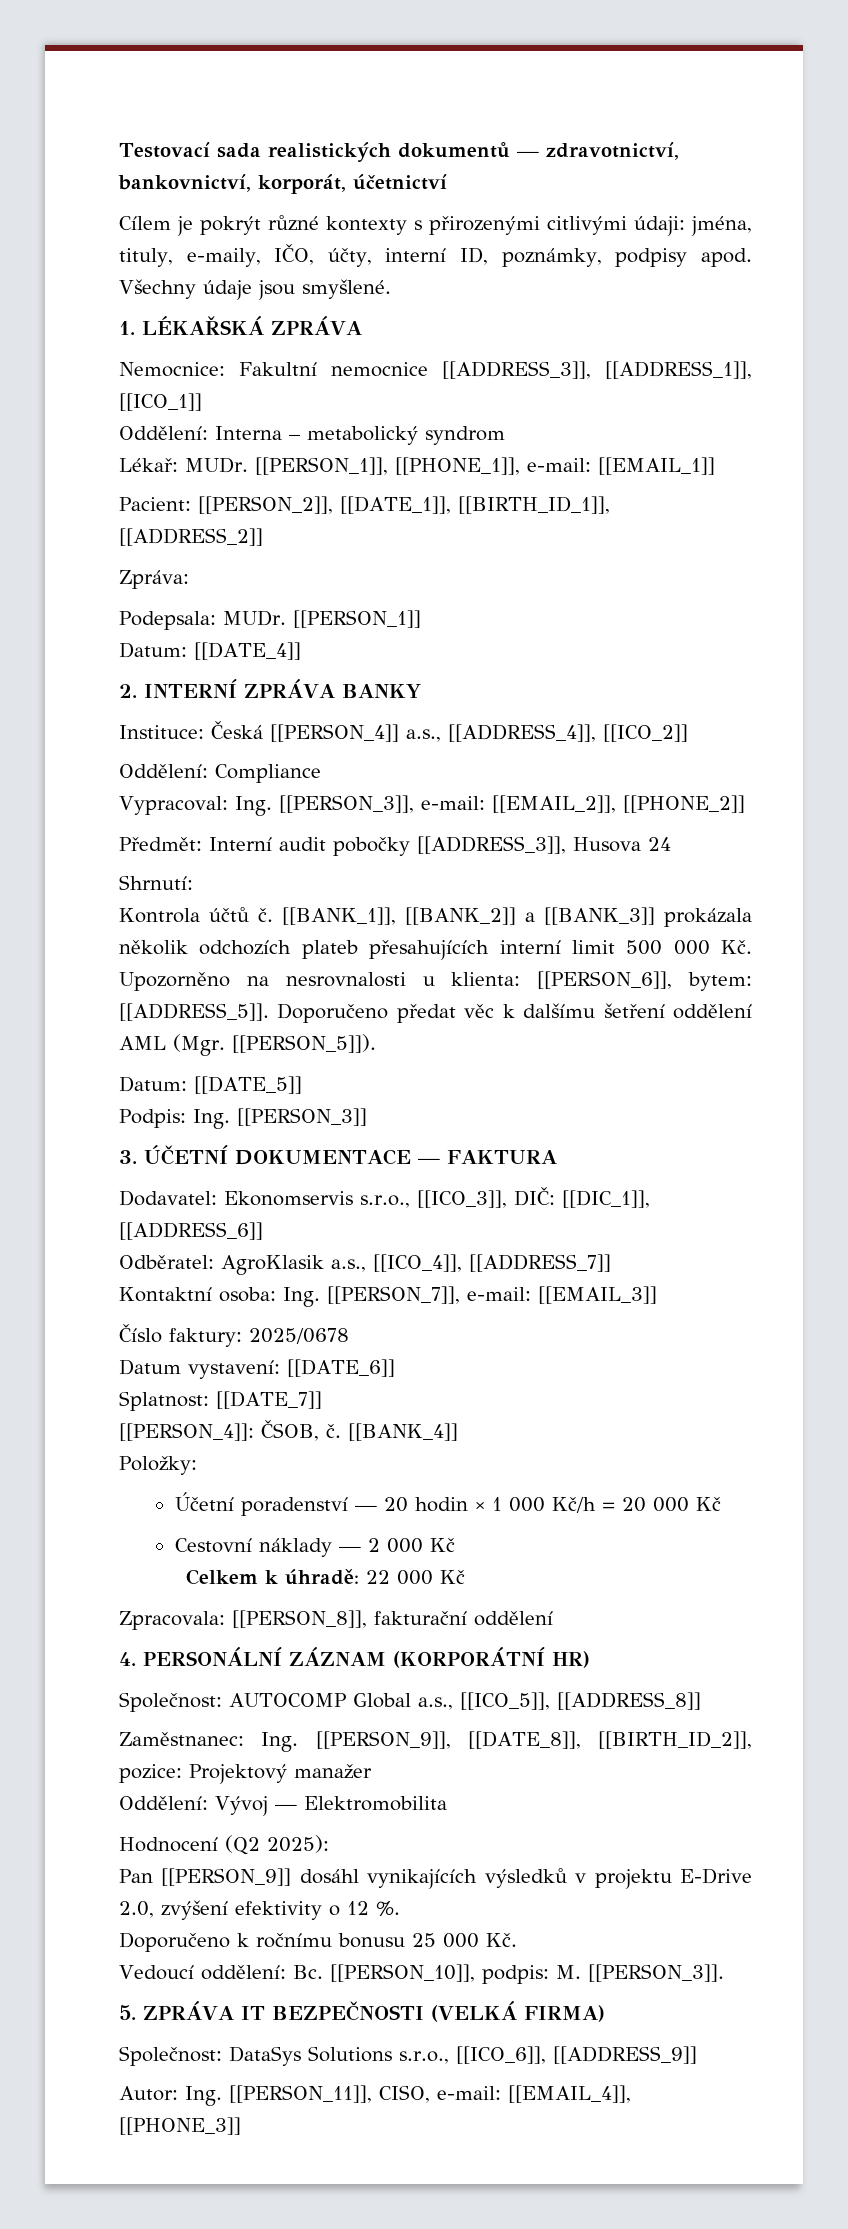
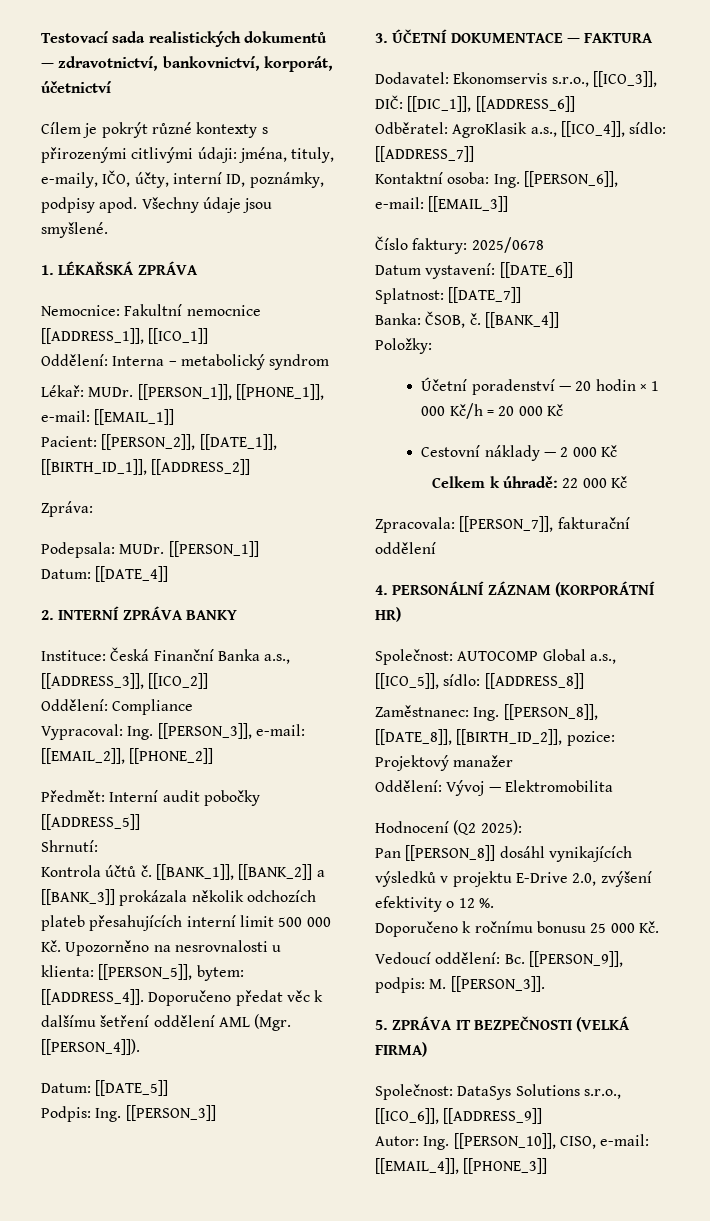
- Nemocnice: Fakultní nemocnice [[ADDRESS_3]], [[ADDRESS_1]], [[ICO_1]]
+ Nemocnice: Fakultní nemocnice [[ADDRESS_1]], [[ICO_1]]
- Instituce: Česká [[PERSON_4]] a.s., [[ADDRESS_4]], [[ICO_2]]
+ Instituce: Česká Finanční Banka a.s., [[ADDRESS_3]], [[ICO_2]]
- Předmět: Interní audit pobočky [[ADDRESS_3]], Husova 24
+ Předmět: Interní audit pobočky [[ADDRESS_5]]
- [[BANK_1]], [[BANK_2]] a [[BANK_3]] prokázala několik odchozích plateb přesahujících interní limit 500 000 Kč. Upozorněno na nesrovnalosti u klienta: [[PERSON_6]], bytem: [[ADDRESS_5]].
+ [[BANK_1]], [[BANK_2]] a [[BANK_3]] prokázala několik odchozích plateb přesahujících interní limit 500 000 Kč. Upozorněno na nesrovnalosti u klienta: [[PERSON_5]], bytem: [[ADDRESS_4]].
- Doporučeno předat věc k dalšímu šetření oddělení AML (Mgr. [[PERSON_5]]).
+ Doporučeno předat věc k dalšímu šetření oddělení AML (Mgr. [[PERSON_4]]).
- Odběratel: AgroKlasik a.s., [[ICO_4]], [[ADDRESS_7]]
+ Odběratel: AgroKlasik a.s., [[ICO_4]], sídlo: [[ADDRESS_7]]
- Kontaktní osoba: Ing. [[PERSON_7]], e-mail: [[EMAIL_3]]
+ Kontaktní osoba: Ing. [[PERSON_6]], e-mail: [[EMAIL_3]]
- [[PERSON_4]]: ČSOB, č.
+ Banka: ČSOB, č.
- Zpracovala: [[PERSON_8]], fakturační oddělení
+ Zpracovala: [[PERSON_7]], fakturační oddělení
- Společnost: AUTOCOMP Global a.s., [[ICO_5]], [[ADDRESS_8]]
+ Společnost: AUTOCOMP Global a.s., [[ICO_5]], sídlo: [[ADDRESS_8]]
- Zaměstnanec: Ing. [[PERSON_9]], [[DATE_8]], [[BIRTH_ID_2]], pozice: Projektový manažer
+ Zaměstnanec: Ing. [[PERSON_8]], [[DATE_8]], [[BIRTH_ID_2]], pozice: Projektový manažer
- Pan [[PERSON_9]] dosáhl vynikajících výsledků v projektu E-Drive 2.0, zvýšení efektivity o 12 %.
+ Pan [[PERSON_8]] dosáhl vynikajících výsledků v projektu E-Drive 2.0, zvýšení efektivity o 12 %.
- Vedoucí oddělení: Bc. [[PERSON_10]], podpis: M. [[PERSON_3]].
+ Vedoucí oddělení: Bc. [[PERSON_9]], podpis: M. [[PERSON_3]].
- Autor: Ing. [[PERSON_11]], CISO, e-mail: [[EMAIL_4]], [[PHONE_3]]
+ Autor: Ing. [[PERSON_10]], CISO, e-mail: [[EMAIL_4]], [[PHONE_3]]

